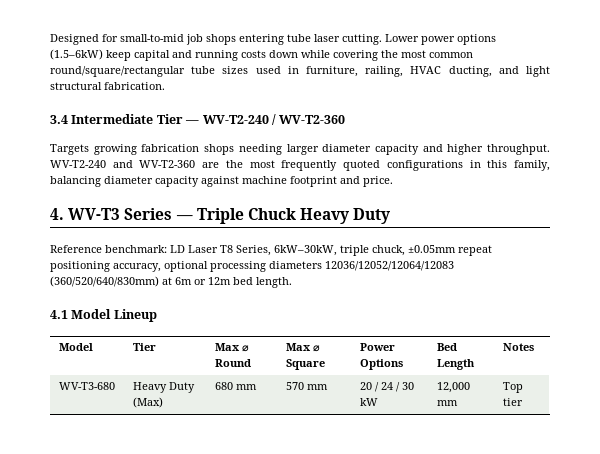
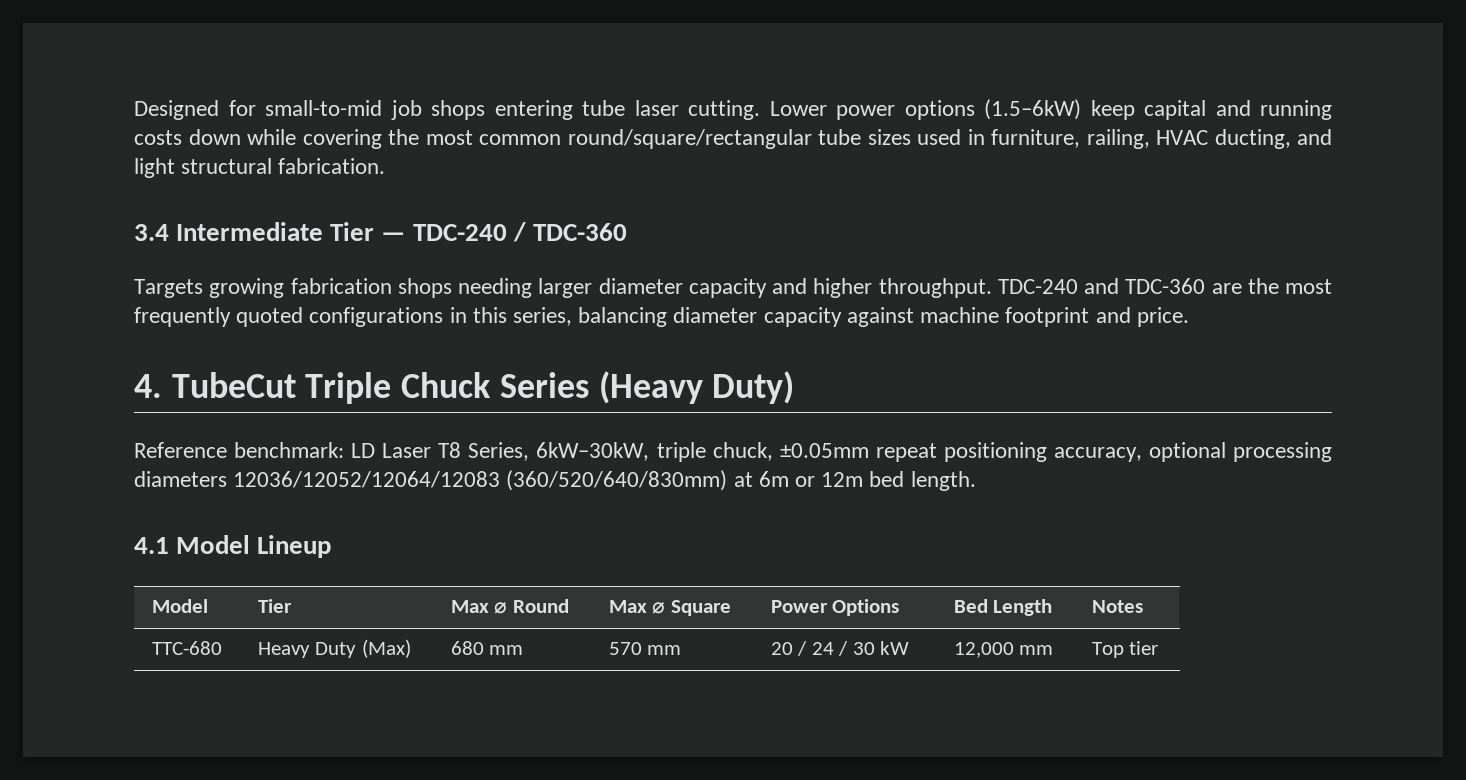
- 3.4 Intermediate Tier — WV-T2-240 / WV-T2-360
+ 3.4 Intermediate Tier — TDC-240 / TDC-360
- WV-T2-240 and WV-T2-360 are the most frequently quoted configurations in this family, balancing diameter capacity against machine footprint and price.
+ TDC-240 and TDC-360 are the most frequently quoted configurations in this series, balancing diameter capacity against machine footprint and price.
- 4. WV-T3 Series — Triple Chuck Heavy Duty
+ 4. TubeCut Triple Chuck Series (Heavy Duty)
- WV-T3-680 | Heavy Duty (Max) | 680 mm | 570 mm | 20 / 24 / 30 kW | 12,000 mm | Top tier
+ TTC-680 | Heavy Duty (Max) | 680 mm | 570 mm | 20 / 24 / 30 kW | 12,000 mm | Top tier

